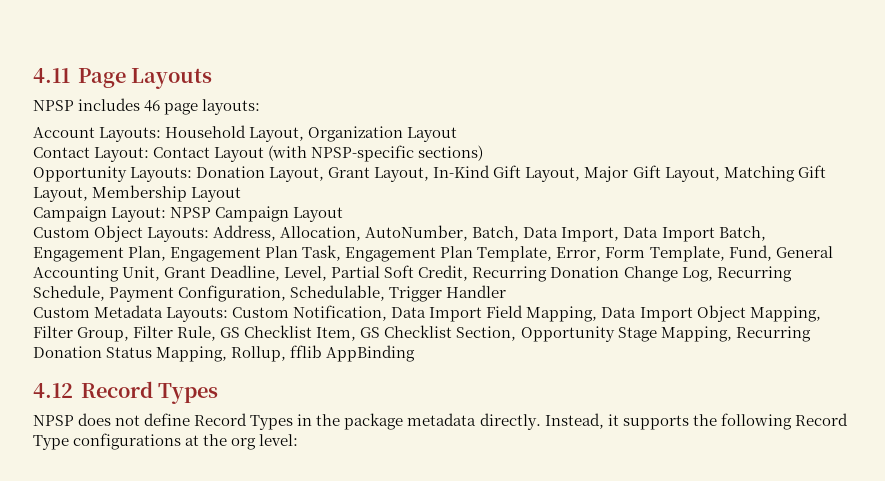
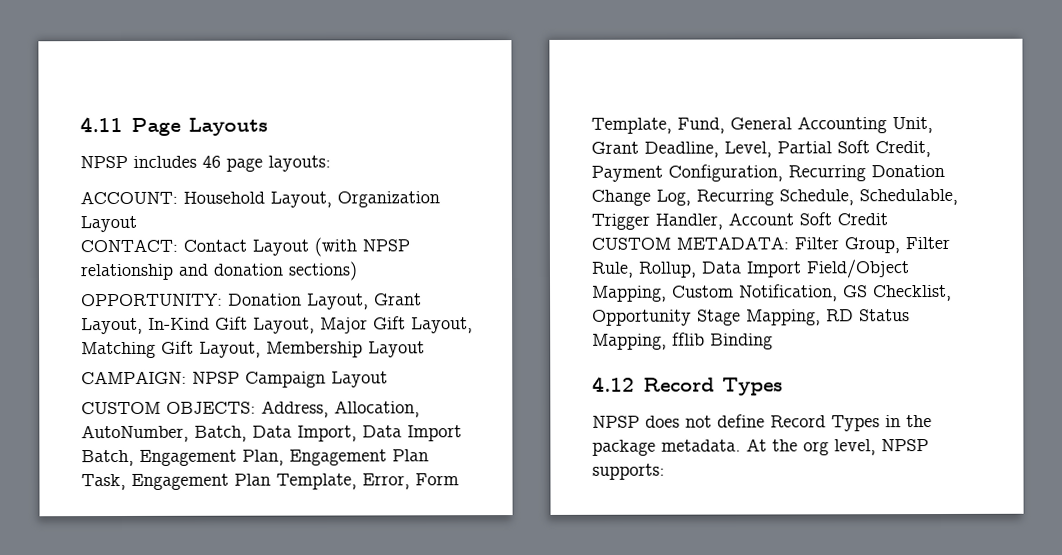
- Account Layouts: Household Layout, Organization Layout
+ ACCOUNT: Household Layout, Organization Layout
- Contact Layout: Contact Layout (with NPSP-specific sections)
+ CONTACT: Contact Layout (with NPSP relationship and donation sections)
- Opportunity Layouts: Donation Layout, Grant Layout, In-Kind Gift Layout, Major Gift Layout, Matching Gift Layout, Membership Layout
+ OPPORTUNITY: Donation Layout, Grant Layout, In-Kind Gift Layout, Major Gift Layout, Matching Gift Layout, Membership Layout
- Campaign Layout: NPSP Campaign Layout
+ CAMPAIGN: NPSP Campaign Layout
- Custom Object Layouts: Address, Allocation, AutoNumber, Batch, Data Import, Data Import Batch, Engagement Plan, Engagement Plan Task, Engagement Plan Template, Error, Form Template, Fund, General Accounting Unit, Grant Deadline, Level, Partial Soft Credit, Recurring Donation Change Log, Recurring Schedule, Payment Configuration, Schedulable, Trigger Handler
- Custom Metadata Layouts: Custom Notification, Data Import Field Mapping, Data Import Object Mapping, Filter Group, Filter Rule, GS Checklist Item, GS Checklist Section, Opportunity Stage Mapping, Recurring Donation Status Mapping, Rollup, fflib AppBinding
+ CUSTOM OBJECTS: Address, Allocation, AutoNumber, Batch, Data Import, Data Import Batch, Engagement Plan, Engagement Plan Task, Engagement Plan Template, Error, Form Template, Fund, General Accounting Unit, Grant Deadline, Level, Partial Soft Credit, Payment Configuration, Recurring Donation Change Log, Recurring Schedule, Schedulable, Trigger Handler, Account Soft Credit
+ CUSTOM METADATA: Filter Group, Filter Rule, Rollup, Data Import Field/Object Mapping, Custom Notification, GS Checklist, Opportunity Stage Mapping, RD Status Mapping, fflib Binding
- NPSP does not define Record Types in the package metadata directly. Instead, it supports the following Record Type configurations at the org level:
+ NPSP does not define Record Types in the package metadata. At the org level, NPSP supports:

